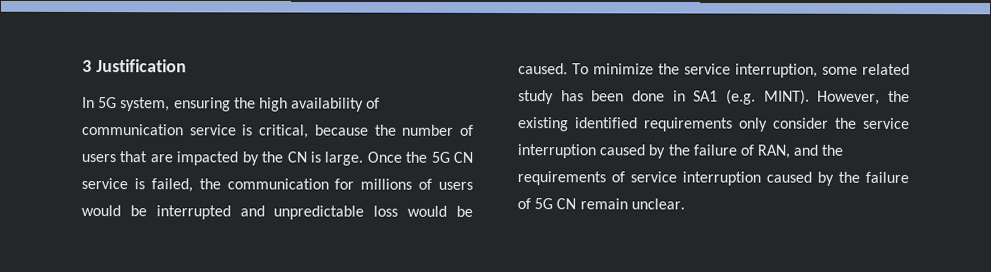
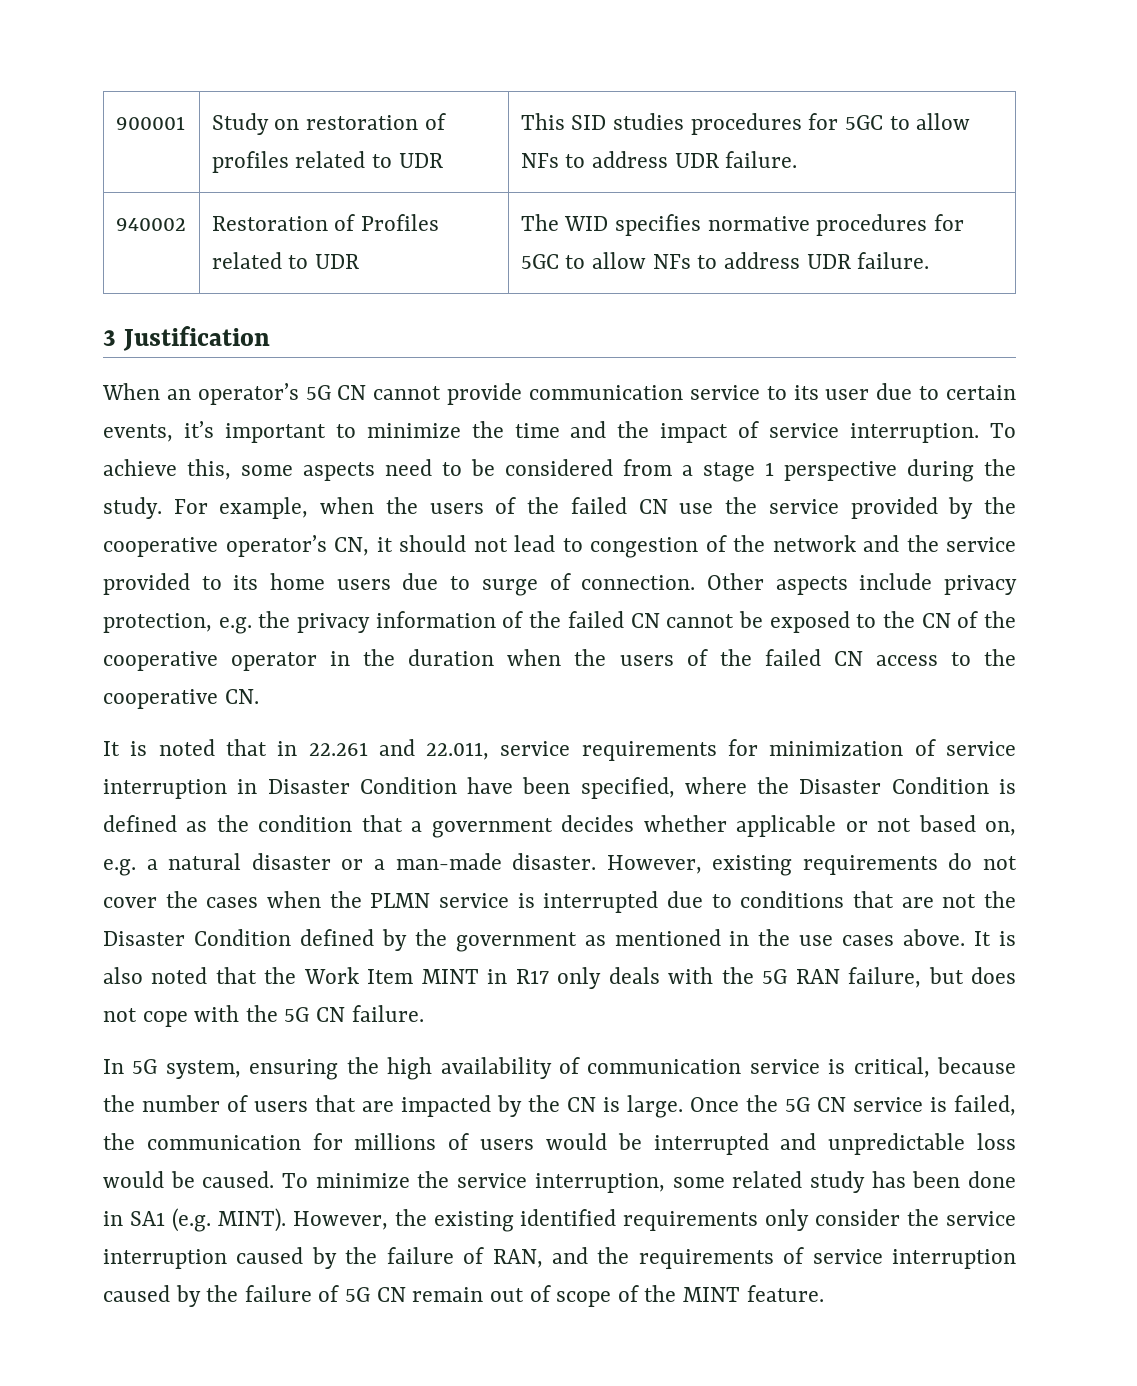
+ 900001 | Study on restoration of profiles related to UDR | This SID studies procedures for 5GC to allow NFs to address UDR failure.
+ 940002 | Restoration of Profiles related to UDR | The WID specifies normative procedures for 5GC to allow NFs to address UDR failure.
  3 Justification
+ When an operator’s 5G CN cannot provide communication service to its user due to certain events, it’s important to minimize the time and the impact of service interruption. To achieve this, some aspects need to be considered from a stage 1 perspective during the study. For example, when the users of the failed CN use the service provided by the cooperative operator’s CN, it should not lead to congestion of the network and the service provided to its home users due to surge of connection. Other aspects include privacy protection, e.g. the privacy information of the failed CN cannot be exposed to the CN of the cooperative operator in the duration when the users of the failed CN access to the cooperative CN.
+ It is noted that in 22.261 and 22.011, service requirements for minimization of service interruption in Disaster Condition have been specified, where the Disaster Condition is defined as the condition that a government decides whether applicable or not based on, e.g. a natural disaster or a man-made disaster. However, existing requirements do not cover the cases when the PLMN service is interrupted due to conditions that are not the Disaster Condition defined by the government as mentioned in the use cases above. It is also noted that the Work Item MINT in R17 only deals with the 5G RAN failure, but does not cope with the 5G CN failure.
- However, the existing identified requirements only consider the service interruption caused by the failure of RAN, and the requirements of service interruption caused by the failure of 5G CN remain unclear.
+ However, the existing identified requirements only consider the service interruption caused by the failure of RAN, and the requirements of service interruption caused by the failure of 5G CN remain out of scope of the MINT feature.

